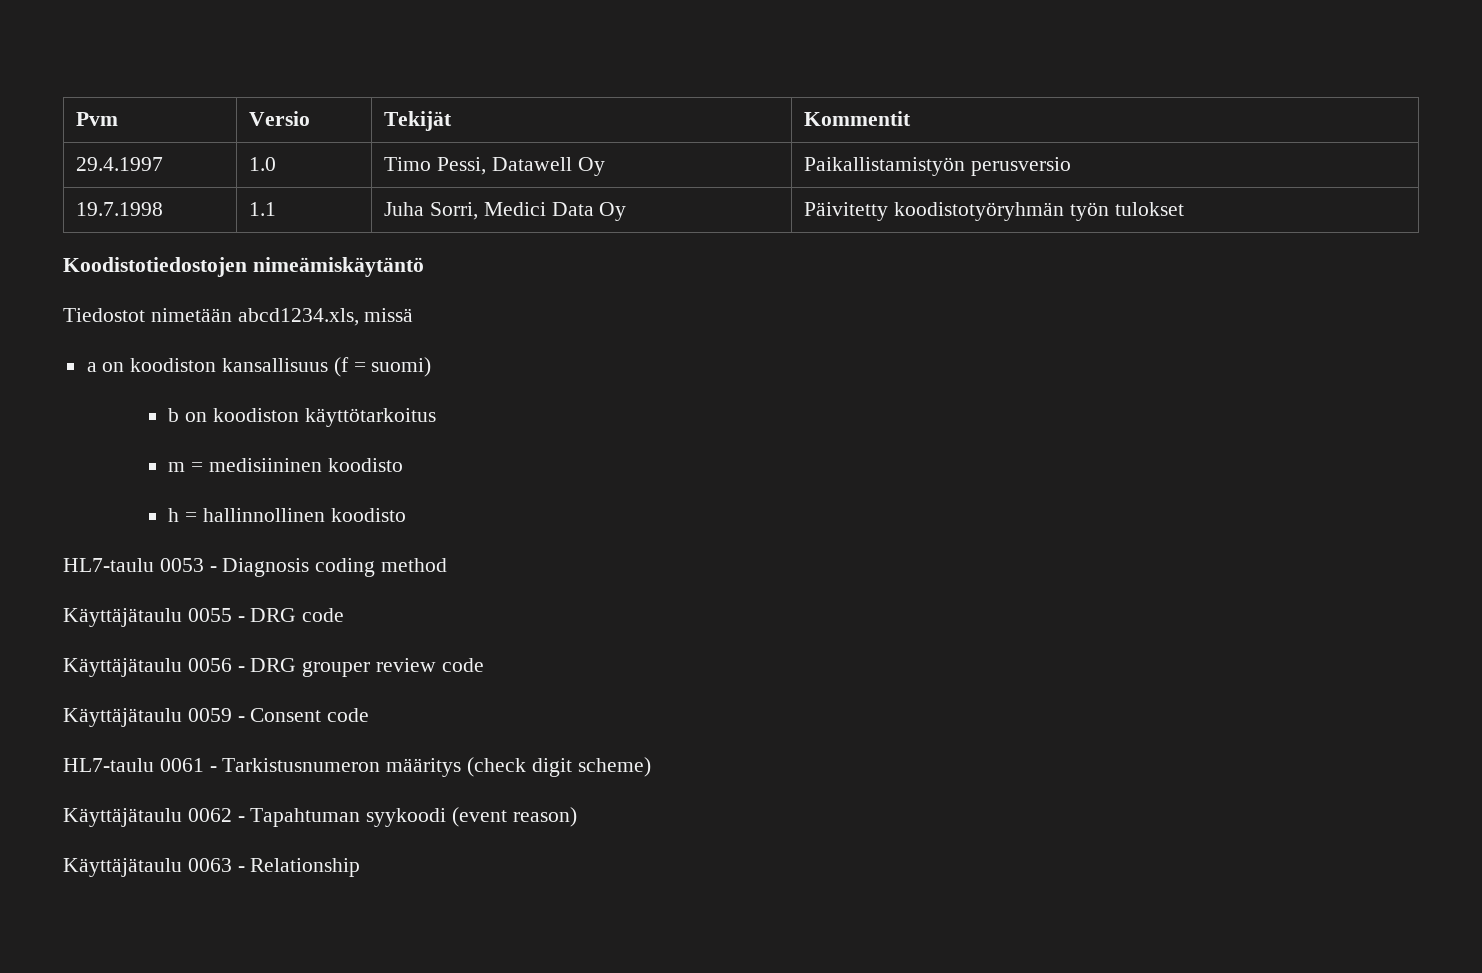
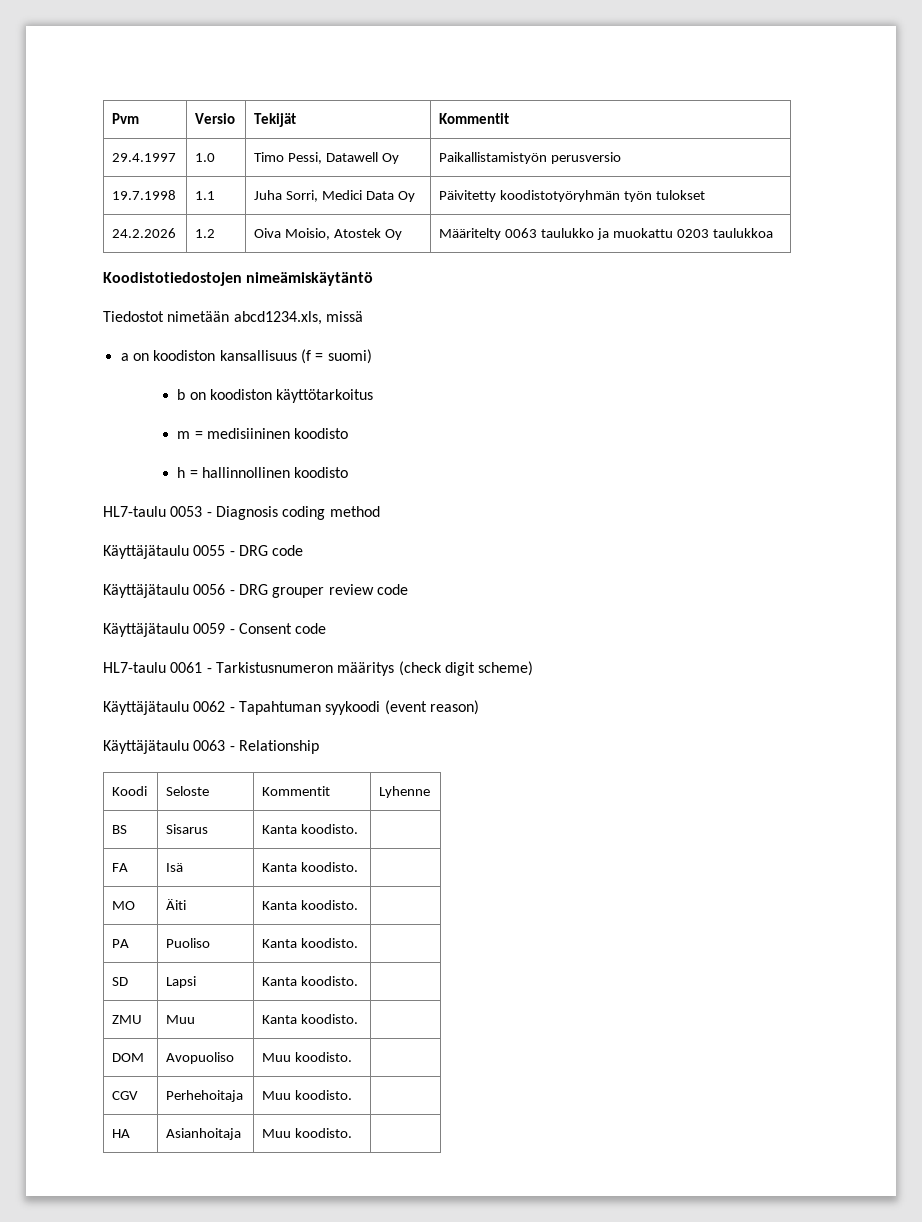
+ 24.2.2026 | 1.2 | Oiva Moisio, Atostek Oy | Määritelty 0063 taulukko ja muokattu 0203 taulukkoa
+ Koodi | Seloste | Kommentit | Lyhenne
+ BS | Sisarus | Kanta koodisto. |
+ FA | Isä | Kanta koodisto. |
+ MO | Äiti | Kanta koodisto. |
+ PA | Puoliso | Kanta koodisto. |
+ SD | Lapsi | Kanta koodisto. |
+ ZMU | Muu | Kanta koodisto. |
+ DOM | Avopuoliso | Muu koodisto. |
+ CGV | Perhehoitaja | Muu koodisto. |
+ HA | Asianhoitaja | Muu koodisto. |

